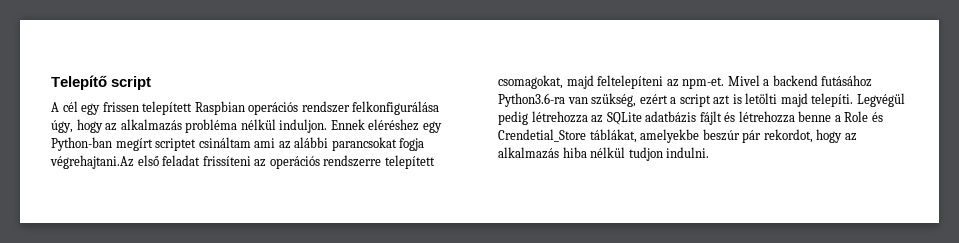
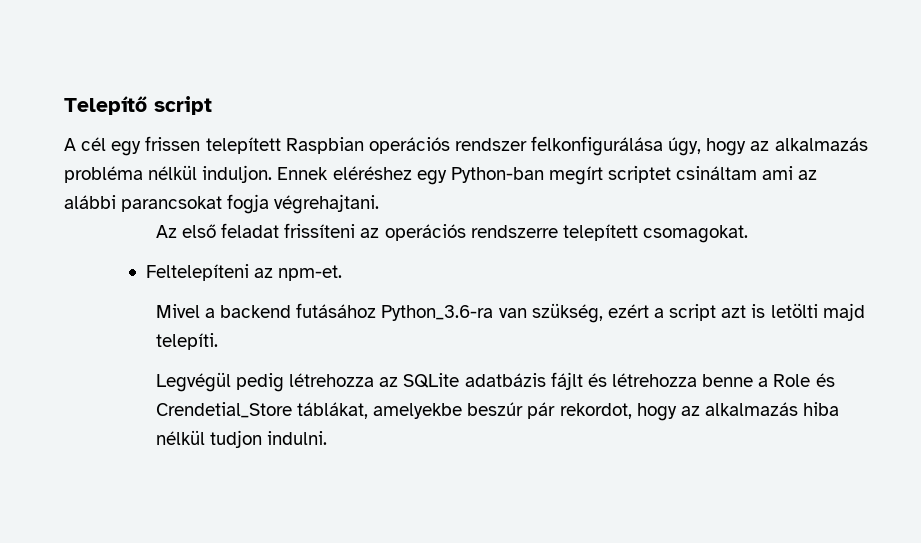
- Ennek eléréshez egy Python-ban megírt scriptet csináltam ami az alábbi parancsokat fogja végrehajtani.Az első feladat frissíteni az operációs rendszerre telepített csomagokat, majd feltelepíteni az npm-et. Mivel a backend futásához Python3.6-ra van szükség, ezért a script azt is letölti majd telepíti. Legvégül pedig létrehozza az SQLite adatbázis fájlt és létrehozza benne a Role és Crendetial_Store táblákat, amelyekbe beszúr pár rekordot, hogy az alkalmazás hiba nélkül tudjon indulni.
+ Ennek eléréshez egy Python-ban megírt scriptet csináltam ami az alábbi parancsokat fogja végrehajtani.
+ Az első feladat frissíteni az operációs rendszerre telepített csomagokat.
+ Feltelepíteni az npm-et.
+ Mivel a backend futásához Python_3.6-ra van szükség, ezért a script azt is letölti majd telepíti.
+ Legvégül pedig létrehozza az SQLite adatbázis fájlt és létrehozza benne a Role és Crendetial_Store táblákat, amelyekbe beszúr pár rekordot, hogy az alkalmazás hiba nélkül tudjon indulni.

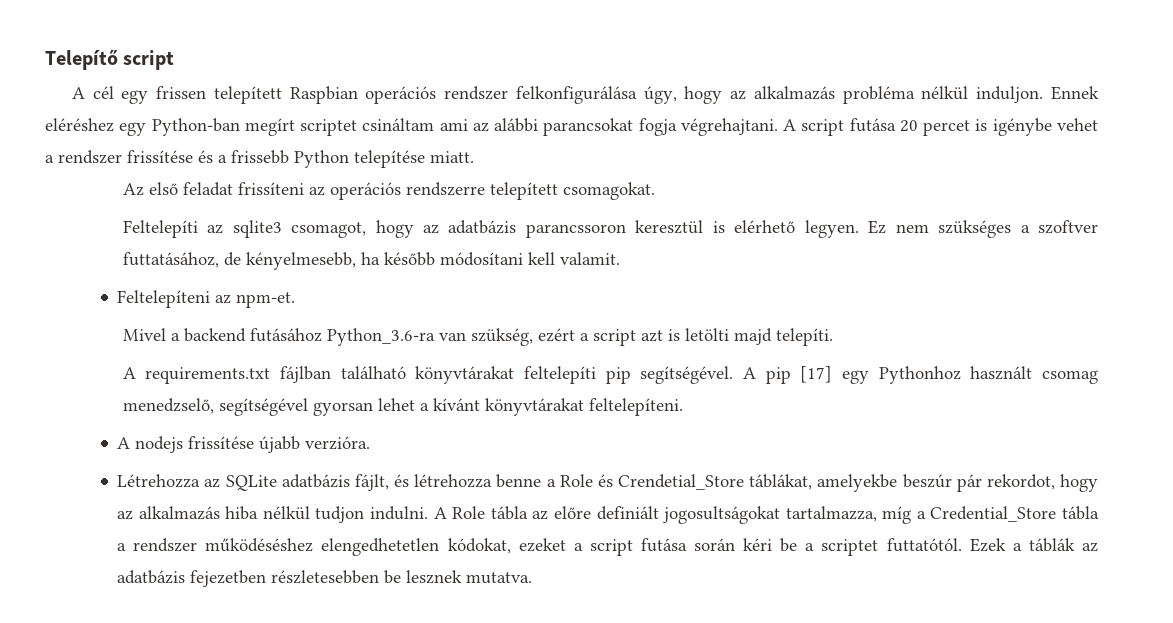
+ A script futása 20 percet is igénybe vehet a rendszer frissítése és a frissebb Python telepítése miatt.
+ Feltelepíti az sqlite3 csomagot, hogy az adatbázis parancssoron keresztül is elérhető legyen. Ez nem szükséges a szoftver futtatásához, de kényelmesebb, ha később módosítani kell valamit.
- Legvégül pedig létrehozza az SQLite adatbázis fájlt és létrehozza benne a Role és Crendetial_Store táblákat, amelyekbe beszúr pár rekordot, hogy az alkalmazás hiba nélkül tudjon indulni.
+ A requirements.txt fájlban található könyvtárakat feltelepíti pip segítségével. A pip [17] egy Pythonhoz használt csomag menedzselő, segítségével gyorsan lehet a kívánt könyvtárakat feltelepíteni.
+ A nodejs frissítése újabb verzióra.
+ Létrehozza az SQLite adatbázis fájlt, és létrehozza benne a Role és Crendetial_Store táblákat, amelyekbe beszúr pár rekordot, hogy az alkalmazás hiba nélkül tudjon indulni.
+ A Role tábla az előre definiált jogosultságokat tartalmazza, míg a Credential_Store tábla a rendszer működéséshez elengedhetetlen kódokat, ezeket a script futása során kéri be a scriptet futtatótól. Ezek a táblák az adatbázis fejezetben részletesebben be lesznek mutatva.

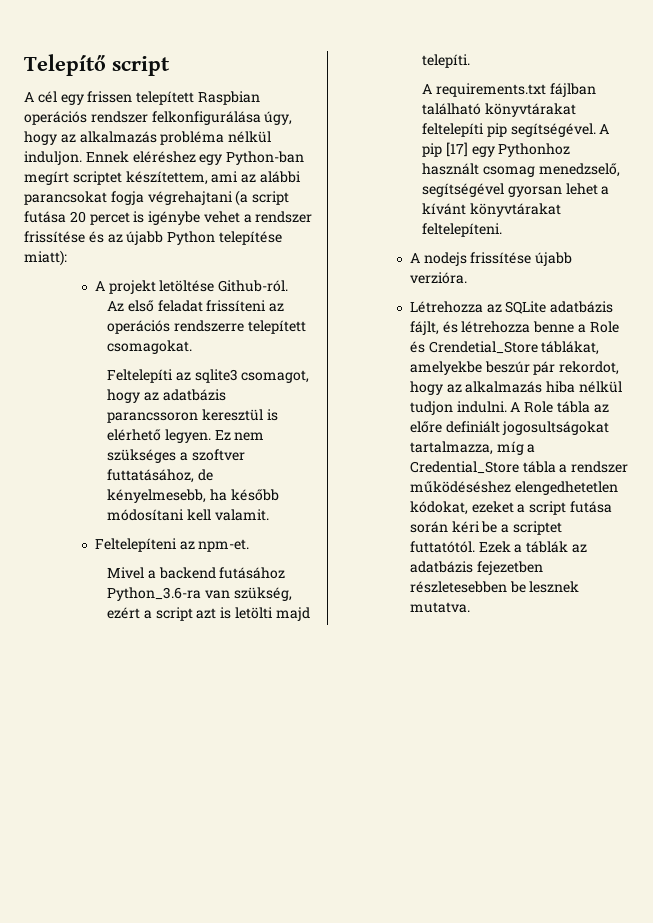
- Ennek eléréshez egy Python-ban megírt scriptet csináltam ami az alábbi parancsokat fogja végrehajtani. A script futása 20 percet is igénybe vehet a rendszer frissítése és a frissebb Python telepítése miatt.
+ Ennek eléréshez egy Python-ban megírt scriptet készítettem, ami az alábbi parancsokat fogja végrehajtani (a script futása 20 percet is igénybe vehet a rendszer frissítése és az újabb Python telepítése miatt):
+ A projekt letöltése Github-ról.

